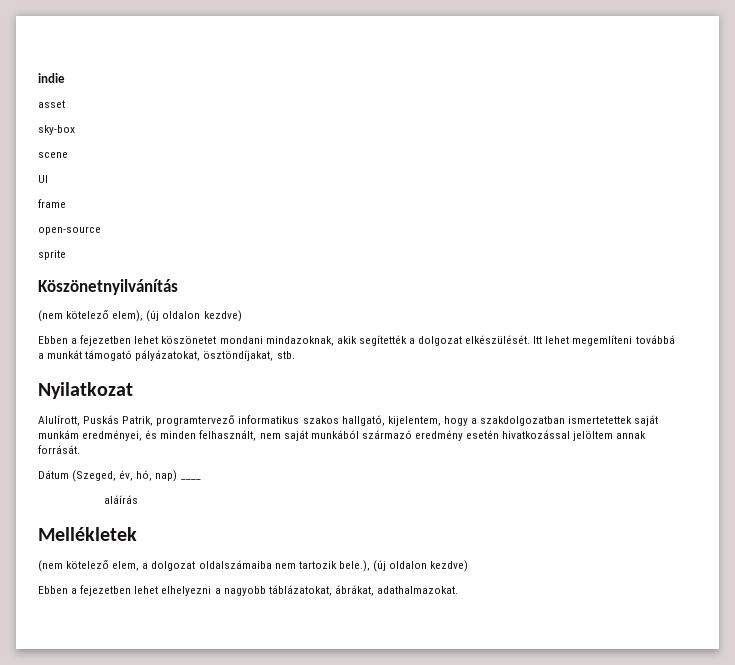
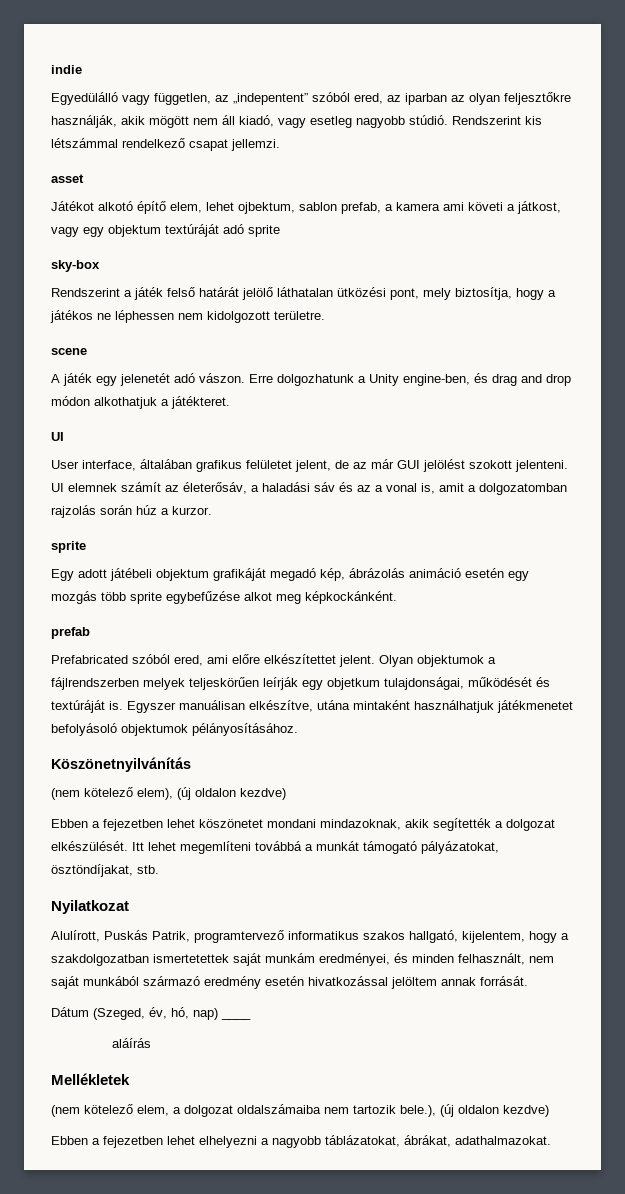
+ Egyedülálló vagy független, az „indepentent” szóból ered, az iparban az olyan feljesztőkre használják, akik mögött nem áll kiadó, vagy esetleg nagyobb stúdió. Rendszerint kis létszámmal rendelkező csapat jellemzi.
  asset
+ Játékot alkotó építő elem, lehet ojbektum, sablon prefab, a kamera ami követi a játkost, vagy egy objektum textúráját adó sprite
  sky-box
+ Rendszerint a játék felső határát jelölő láthatalan ütközési pont, mely biztosítja, hogy a játékos ne léphessen nem kidolgozott területre.
  scene
+ A játék egy jelenetét adó vászon. Erre dolgozhatunk a Unity engine-ben, és drag and drop módon alkothatjuk a játékteret.
  UI
- frame
- open-source
+ User interface, általában grafikus felületet jelent, de az már GUI jelölést szokott jelenteni. UI elemnek számít az életerősáv, a haladási sáv és az a vonal is, amit a dolgozatomban rajzolás során húz a kurzor.
  sprite
+ Egy adott játébeli objektum grafikáját megadó kép, ábrázolás animáció esetén egy mozgás több sprite egybefűzése alkot meg képkockánként.
+ prefab
+ Prefabricated szóból ered, ami előre elkészítettet jelent. Olyan objektumok a fájlrendszerben melyek teljeskörűen leírják egy objetkum tulajdonságai, működését és textúráját is. Egyszer manuálisan elkészítve, utána mintaként használhatjuk játékmenetet befolyásoló objektumok pélányosításához.

